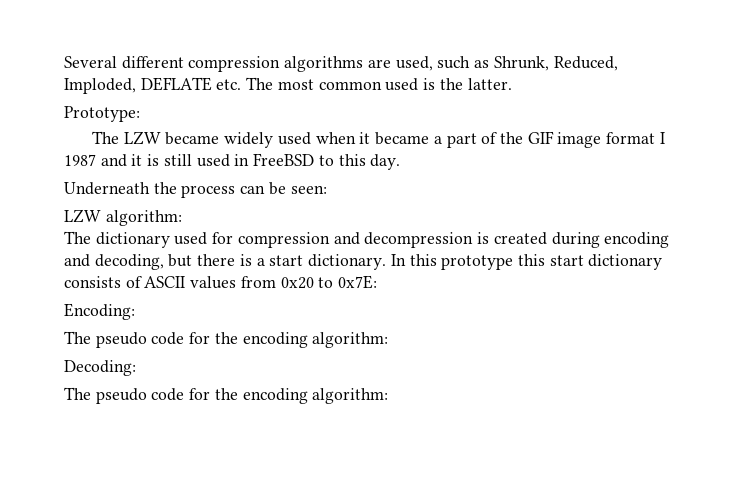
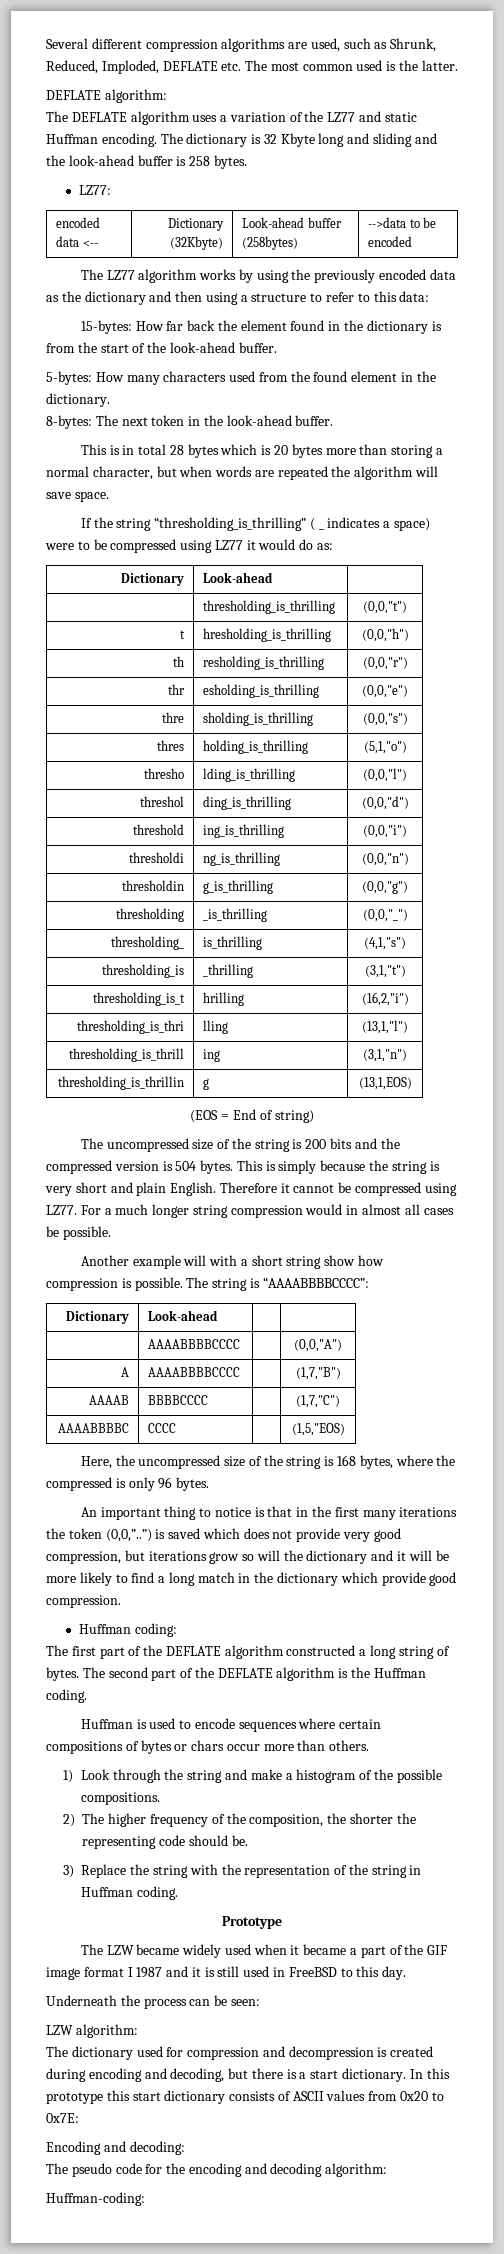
- Prototype:
+ DEFLATE algorithm:
+ The DEFLATE algorithm uses a variation of the LZ77 and static Huffman encoding. The dictionary is 32 Kbyte long and sliding and the look-ahead buffer is 258 bytes.
+ LZ77:
+ encoded data <-- | Dictionary (32Kbyte) | Look-ahead buffer (258bytes) | -->data to be encoded
+ The LZ77 algorithm works by using the previously encoded data as the dictionary and then using a structure to refer to this data:
+ 15-bytes: How far back the element found in the dictionary is from the start of the look-ahead buffer.
+ 5-bytes: How many characters used from the found element in the dictionary.
+ 8-bytes: The next token in the look-ahead buffer.
+ This is in total 28 bytes which is 20 bytes more than storing a normal character, but when words are repeated the algorithm will save space.
+ If the string “thresholding_is_thrilling” ( _ indicates a space) were to be compressed using LZ77 it would do as:
+ Dictionary | Look-ahead |
+ | thresholding_is_thrilling | (0,0,"t")
+ t | hresholding_is_thrilling | (0,0,"h")
+ th | resholding_is_thrilling | (0,0,"r")
+ thr | esholding_is_thrilling | (0,0,"e")
+ thre | sholding_is_thrilling | (0,0,"s")
+ thres | holding_is_thrilling | (5,1,"o")
+ thresho | lding_is_thrilling | (0,0,"l")
+ threshol | ding_is_thrilling | (0,0,"d")
+ threshold | ing_is_thrilling | (0,0,"i")
+ thresholdi | ng_is_thrilling | (0,0,"n")
+ thresholdin | g_is_thrilling | (0,0,"g")
+ thresholding | _is_thrilling | (0,0,"_")
+ thresholding_ | is_thrilling | (4,1,"s")
+ thresholding_is | _thrilling | (3,1,"t")
+ thresholding_is_t | hrilling | (16,2,"i")
+ thresholding_is_thri | lling | (13,1,"l")
+ thresholding_is_thrill | ing | (3,1,"n")
+ thresholding_is_thrillin | g | (13,1,EOS)
+ (EOS = End of string)
+ The uncompressed size of the string is 200 bits and the compressed version is 504 bytes. This is simply because the string is very short and plain English. Therefore it cannot be compressed using LZ77. For a much longer string compression would in almost all cases be possible.
+ Another example will with a short string show how compression is possible. The string is “AAAABBBBCCCC”:
+ Dictionary | Look-ahead | |
+ | AAAABBBBCCCC | | (0,0,"A")
+ A | AAAABBBBCCCC | | (1,7,"B")
+ AAAAB | BBBBCCCC | | (1,7,"C")
+ AAAABBBBC | CCCC | | (1,5,"EOS)
+ Here, the uncompressed size of the string is 168 bytes, where the compressed is only 96 bytes.
+ An important thing to notice is that in the first many iterations the token (0,0,”..”) is saved which does not provide very good compression, but iterations grow so will the dictionary and it will be more likely to find a long match in the dictionary which provide good compression.
+ Huffman coding:
+ The first part of the DEFLATE algorithm constructed a long string of bytes. The second part of the DEFLATE algorithm is the Huffman coding.
+ Huffman is used to encode sequences where certain compositions of bytes or chars occur more than others.
+ 1) Look through the string and make a histogram of the possible compositions.
+ 2) The higher frequency of the composition, the shorter the representing code should be.
+ 3) Replace the string with the representation of the string in Huffman coding.
+ Prototype
- Encoding:
- The pseudo code for the encoding algorithm:
- Decoding:
- The pseudo code for the encoding algorithm:
+ Encoding and decoding:
+ The pseudo code for the encoding and decoding algorithm:
+ Huffman-coding:

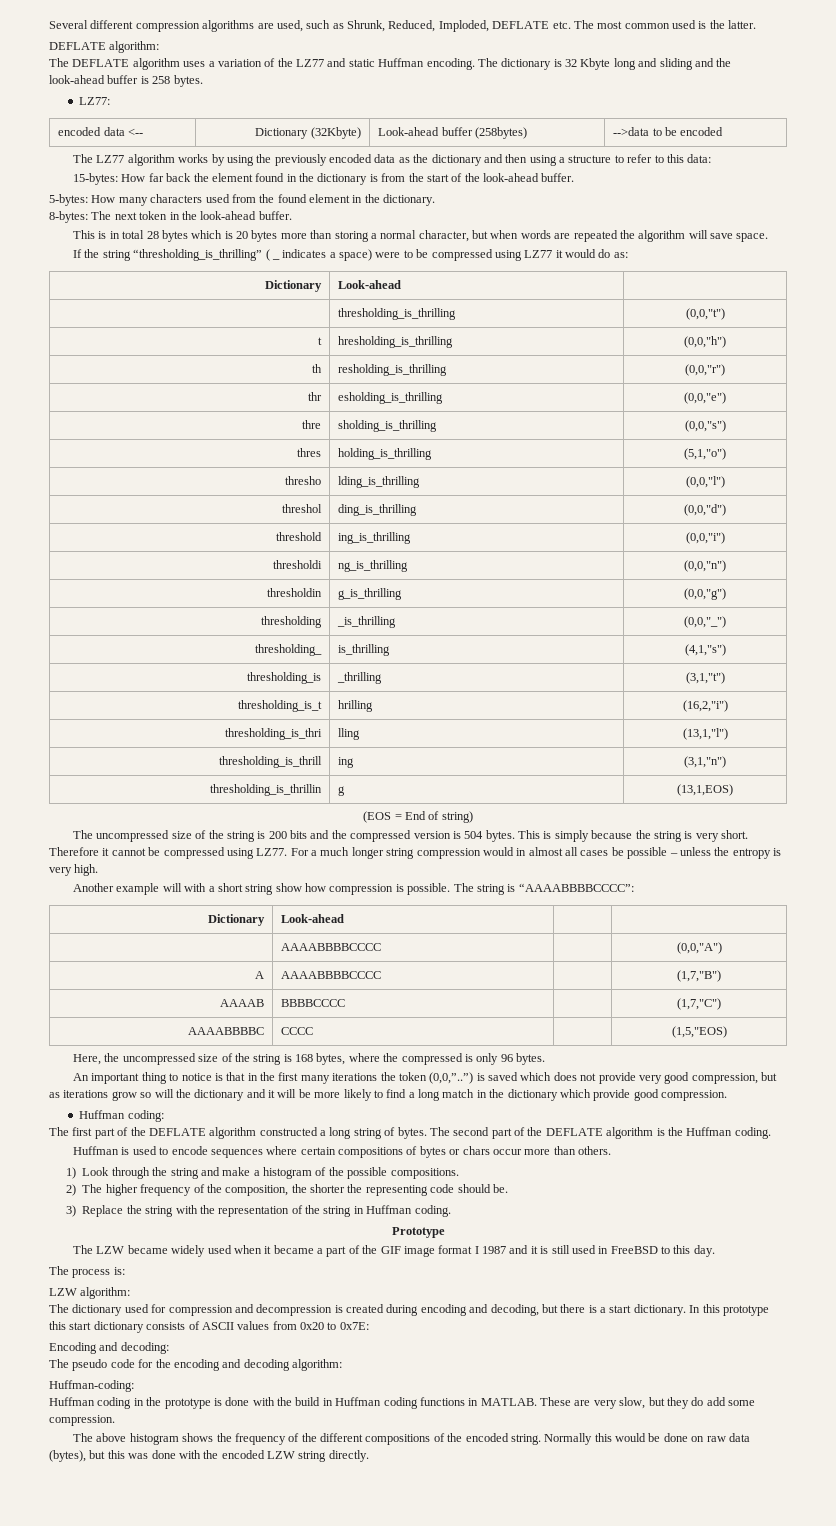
- This is simply because the string is very short and plain English.
+ This is simply because the string is very short.
- For a much longer string compression would in almost all cases be possible.
+ For a much longer string compression would in almost all cases be possible – unless the entropy is very high.
- An important thing to notice is that in the first many iterations the token (0,0,”..”) is saved which does not provide very good compression, but iterations grow so will the dictionary and it will be more likely to find a long match in the dictionary which provide good compression.
+ An important thing to notice is that in the first many iterations the token (0,0,”..”) is saved which does not provide very good compression, but as iterations grow so will the dictionary and it will be more likely to find a long match in the dictionary which provide good compression.
- Underneath the process can be seen:
+ The process is:
+ Huffman coding in the prototype is done with the build in Huffman coding functions in MATLAB. These are very slow, but they do add some compression.
+ The above histogram shows the frequency of the different compositions of the encoded string. Normally this would be done on raw data (bytes), but this was done with the encoded LZW string directly.

